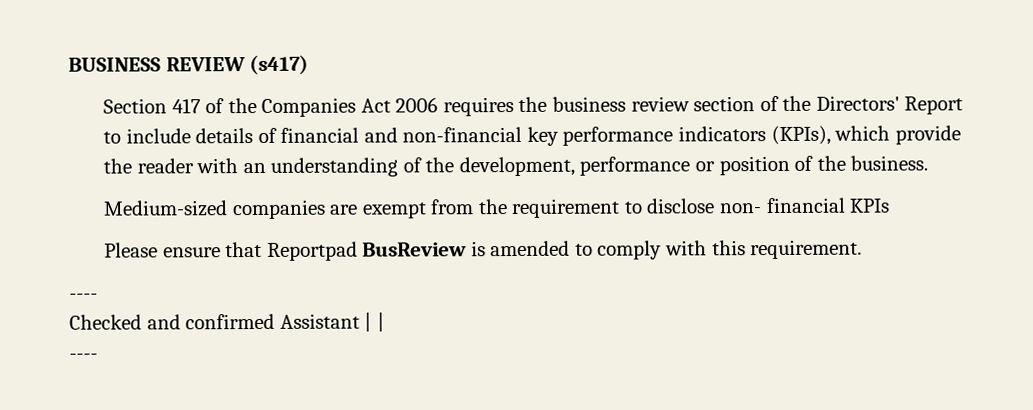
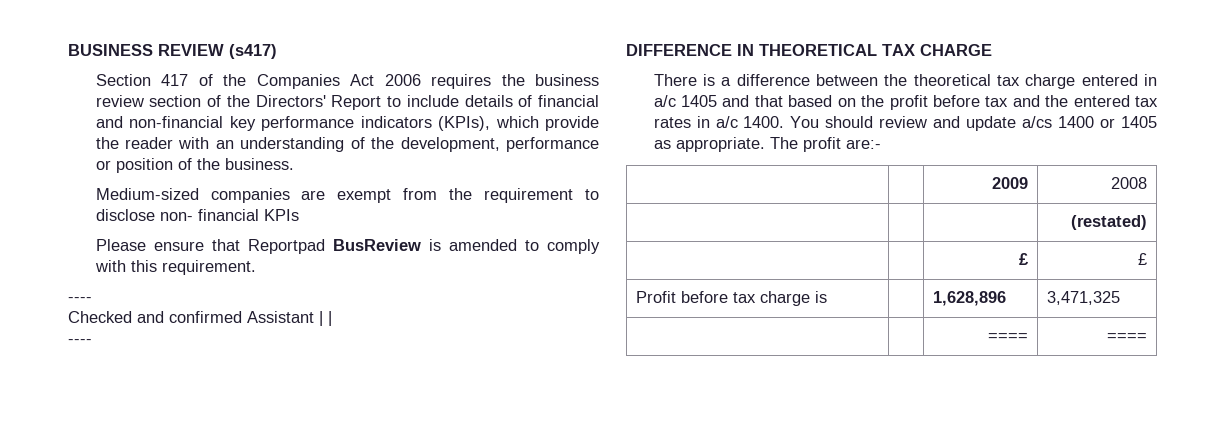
+ DIFFERENCE IN THEORETICAL TAX CHARGE
+ There is a difference between the theoretical tax charge entered in a/c 1405 and that based on the profit before tax and the entered tax rates in a/c 1400. You should review and update a/cs 1400 or 1405 as appropriate. The profit are:-
+ | | 2009 | 2008
+ | | | (restated)
+ | | £ | £
+ Profit before tax charge is | | 1,628,896 | 3,471,325
+ | | ==== | ====

